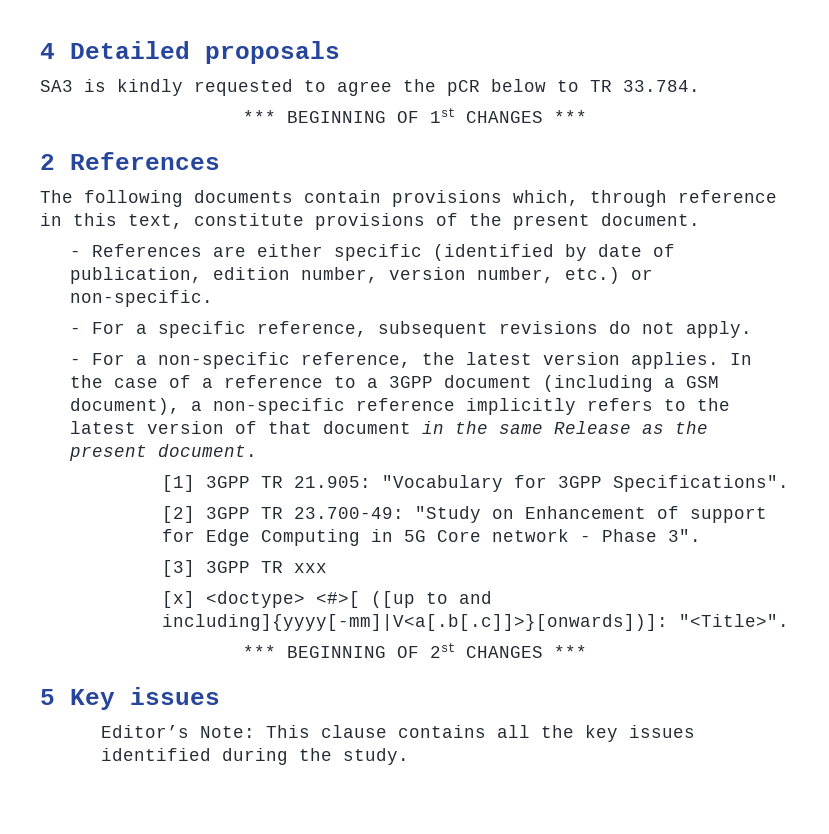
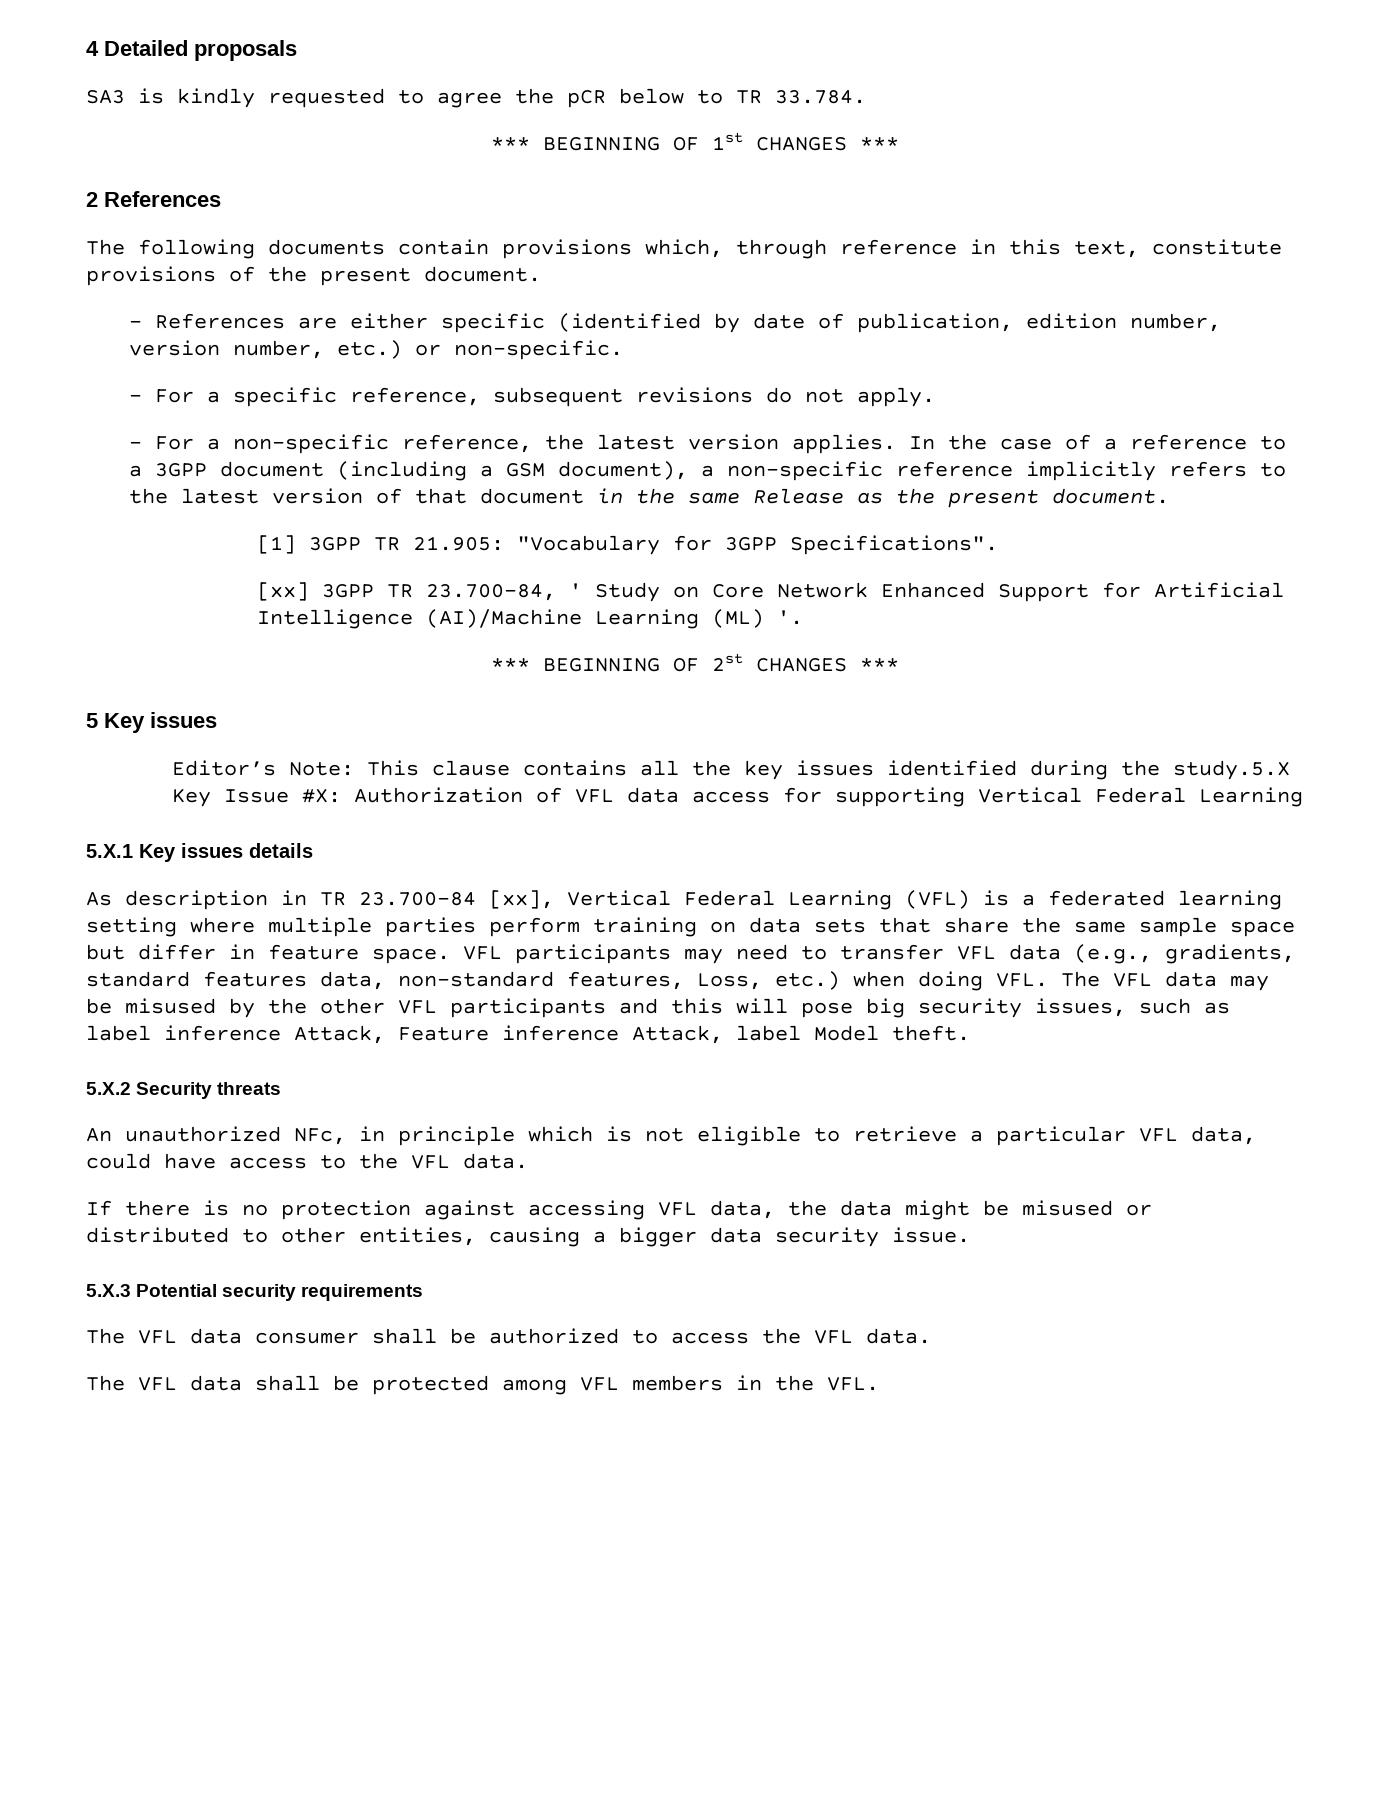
- [2] 3GPP TR 23.700-49: "Study on Enhancement of support for Edge Computing in 5G Core network - Phase 3".
- [3] 3GPP TR xxx
- [x] <doctype> <#>[ ([up to and including]{yyyy[-mm]|V<a[.b[.c]]>}[onwards])]: "<Title>".
+ [xx] 3GPP TR 23.700-84, ' Study on Core Network Enhanced Support for Artificial Intelligence (AI)/Machine Learning (ML) '.
- Editor’s Note: This clause contains all the key issues identified during the study.
+ Editor’s Note: This clause contains all the key issues identified during the study.5.X Key Issue #X: Authorization of VFL data access for supporting Vertical Federal Learning
+ 5.X.1 Key issues details
+ As description in TR 23.700-84 [xx], Vertical Federal Learning (VFL) is a federated learning setting where multiple parties perform training on data sets that share the same sample space but differ in feature space. VFL participants may need to transfer VFL data (e.g., gradients, standard features data, non-standard features, Loss, etc.) when doing VFL. The VFL data may be misused by the other VFL participants and this will pose big security issues, such as label inference Attack, Feature inference Attack, label Model theft.
+ 5.X.2 Security threats
+ An unauthorized NFc, in principle which is not eligible to retrieve a particular VFL data, could have access to the VFL data.
+ If there is no protection against accessing VFL data, the data might be misused or distributed to other entities, causing a bigger data security issue.
+ 5.X.3 Potential security requirements
+ The VFL data consumer shall be authorized to access the VFL data.
+ The VFL data shall be protected among VFL members in the VFL.

